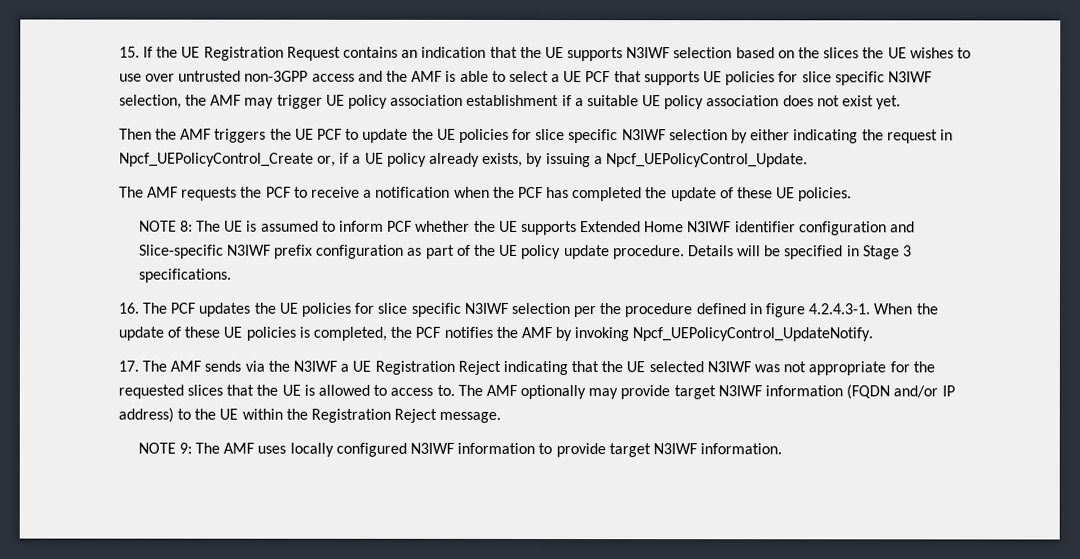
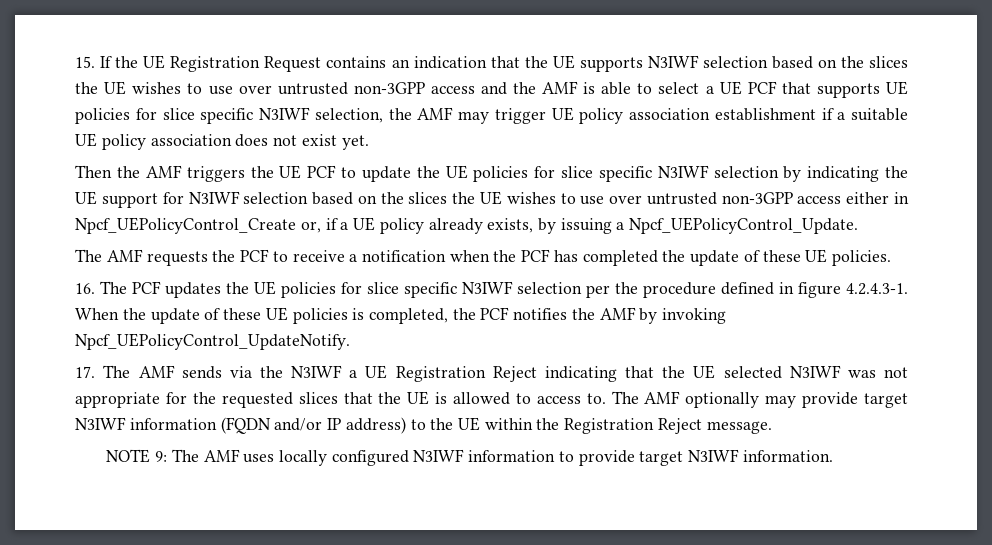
- Then the AMF triggers the UE PCF to update the UE policies for slice specific N3IWF selection by either indicating the request in Npcf_UEPolicyControl_Create or, if a UE policy already exists, by issuing a Npcf_UEPolicyControl_Update.
+ Then the AMF triggers the UE PCF to update the UE policies for slice specific N3IWF selection by indicating the UE support for N3IWF selection based on the slices the UE wishes to use over untrusted non-3GPP access either in Npcf_UEPolicyControl_Create or, if a UE policy already exists, by issuing a Npcf_UEPolicyControl_Update.
- NOTE 8: The UE is assumed to inform PCF whether the UE supports Extended Home N3IWF identifier configuration and Slice-specific N3IWF prefix configuration as part of the UE policy update procedure. Details will be specified in Stage 3 specifications.

